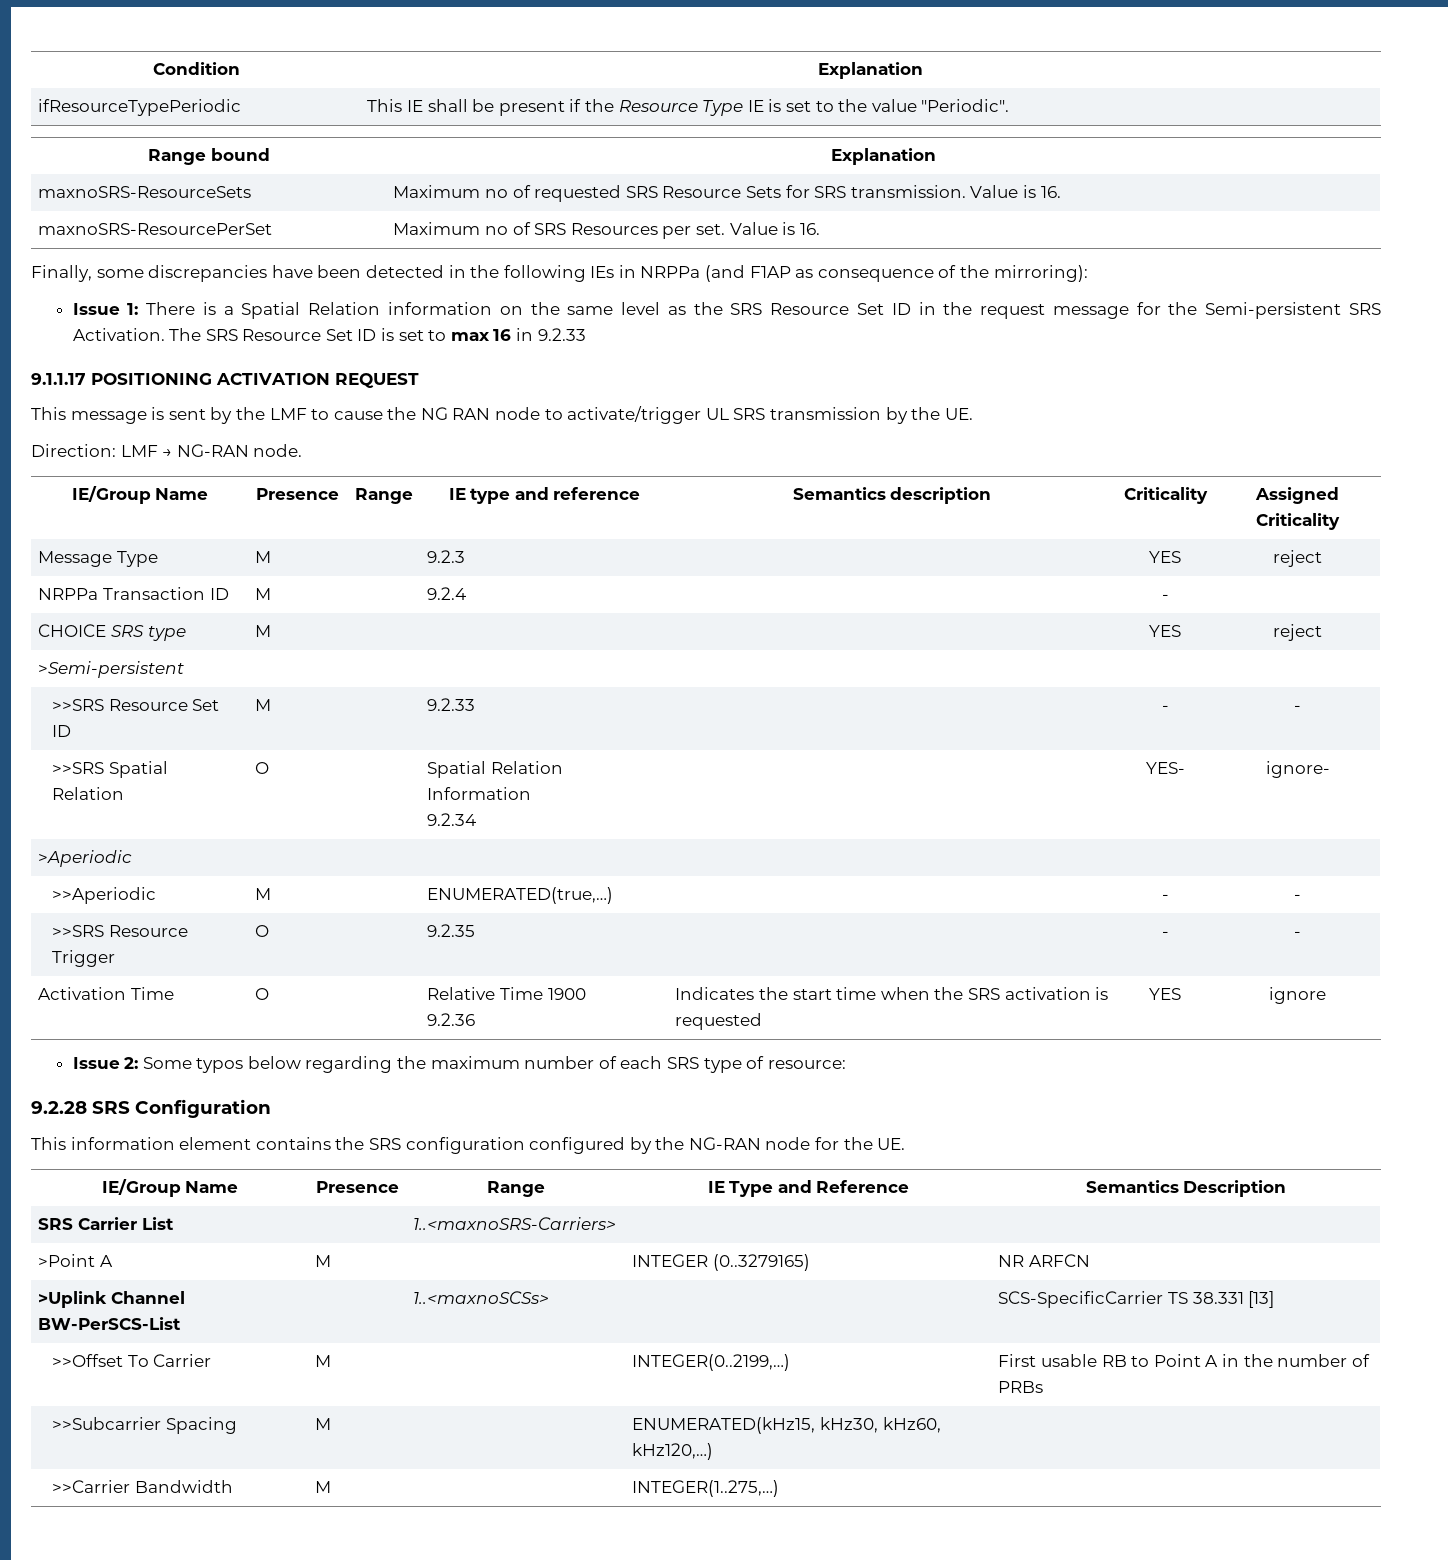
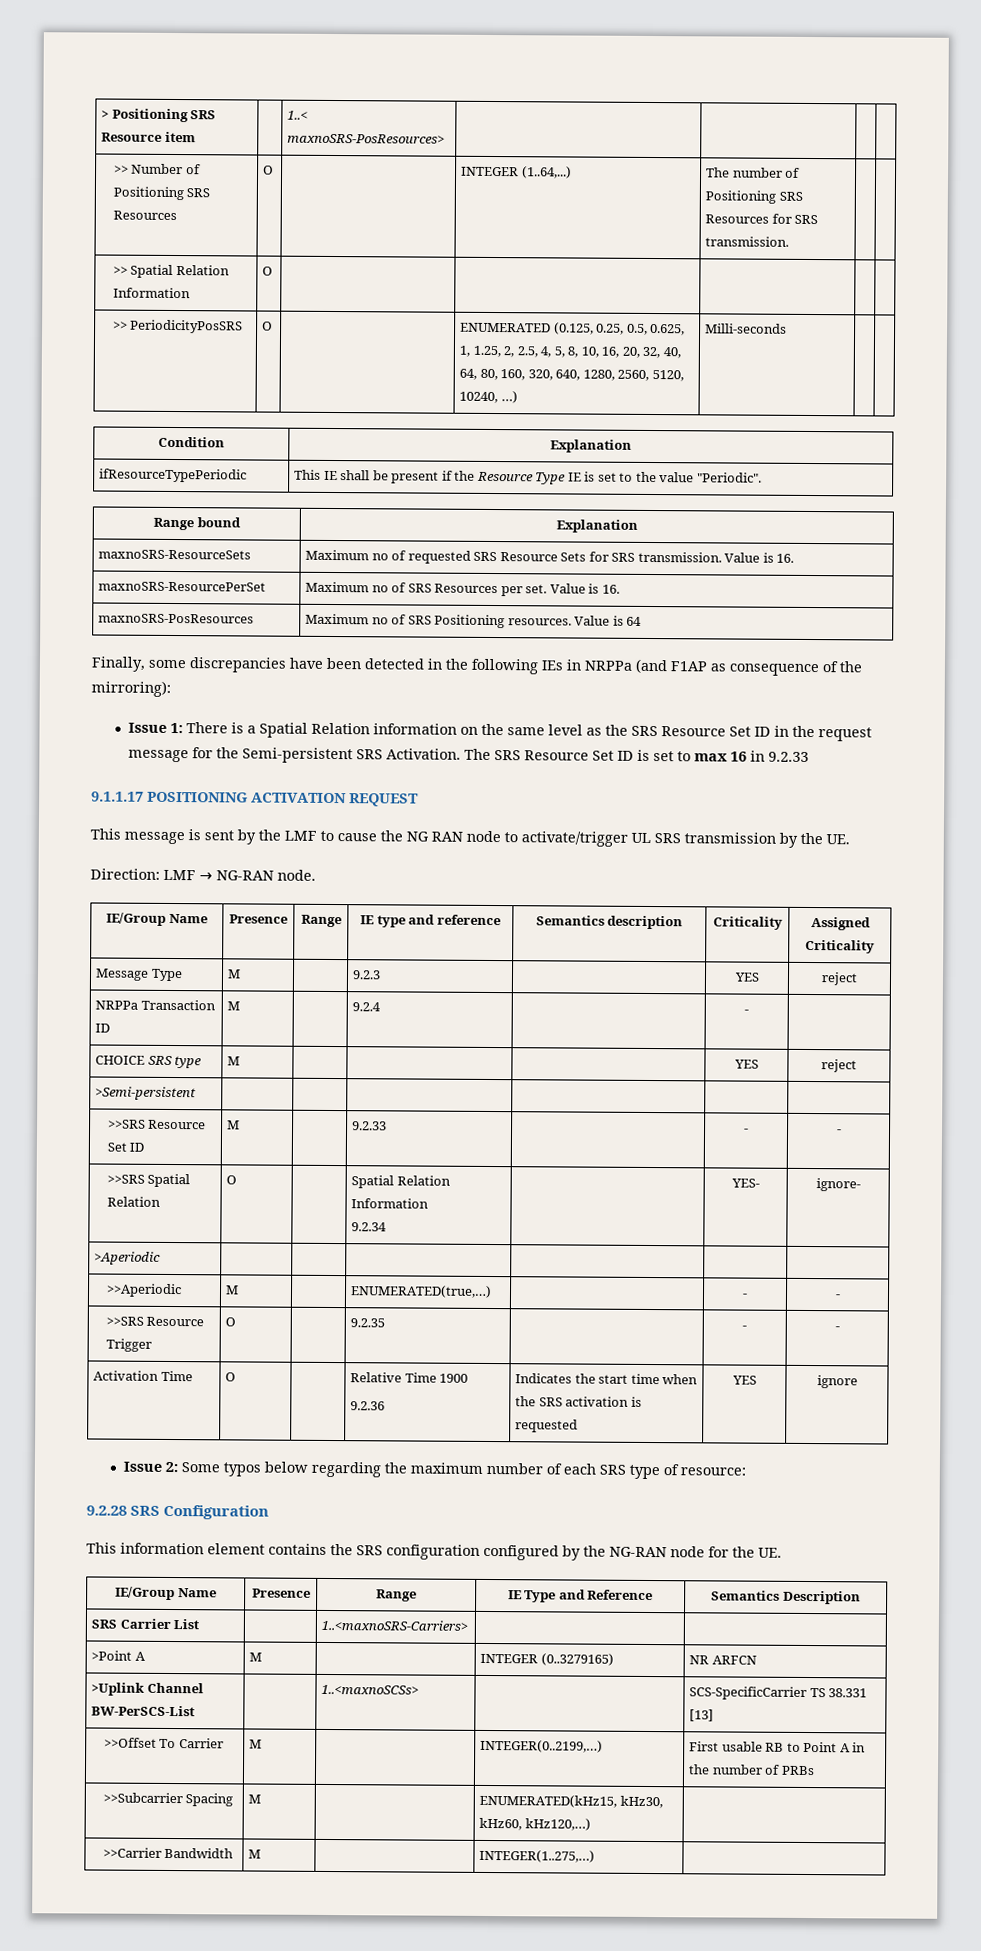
+ > Positioning SRS Resource item | | 1..< maxnoSRS-PosResources> | | | |
+ >> Number of Positioning SRS Resources | O | | INTEGER (1..64,...) | The number of Positioning SRS Resources for SRS transmission. | |
+ >> Spatial Relation Information | O | | | | |
+ >> PeriodicityPosSRS | O | | ENUMERATED (0.125, 0.25, 0.5, 0.625, 1, 1.25, 2, 2.5, 4, 5, 8, 10, 16, 20, 32, 40, 64, 80, 160, 320, 640, 1280, 2560, 5120, 10240, …) | Milli-seconds | |
+ maxnoSRS-PosResources | Maximum no of SRS Positioning resources. Value is 64

